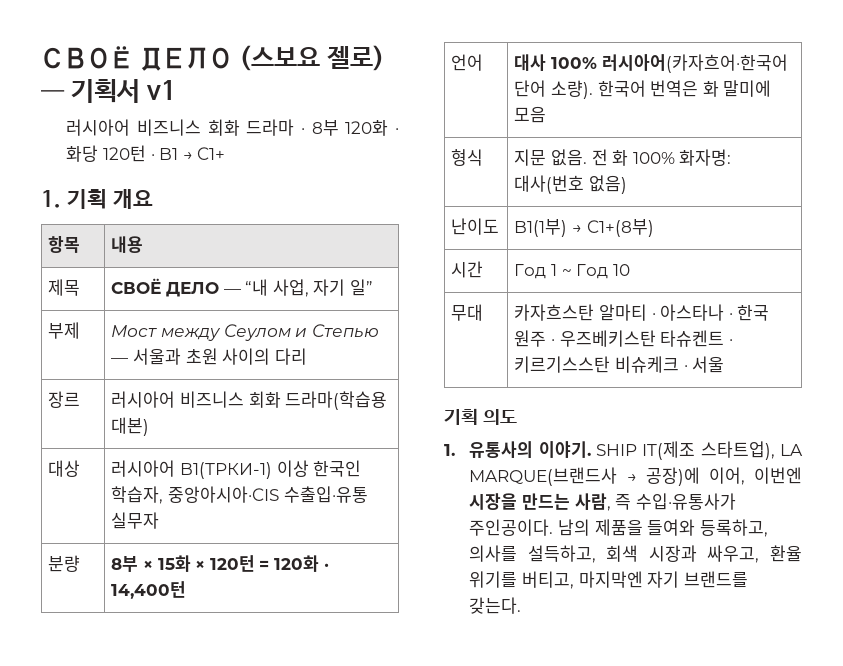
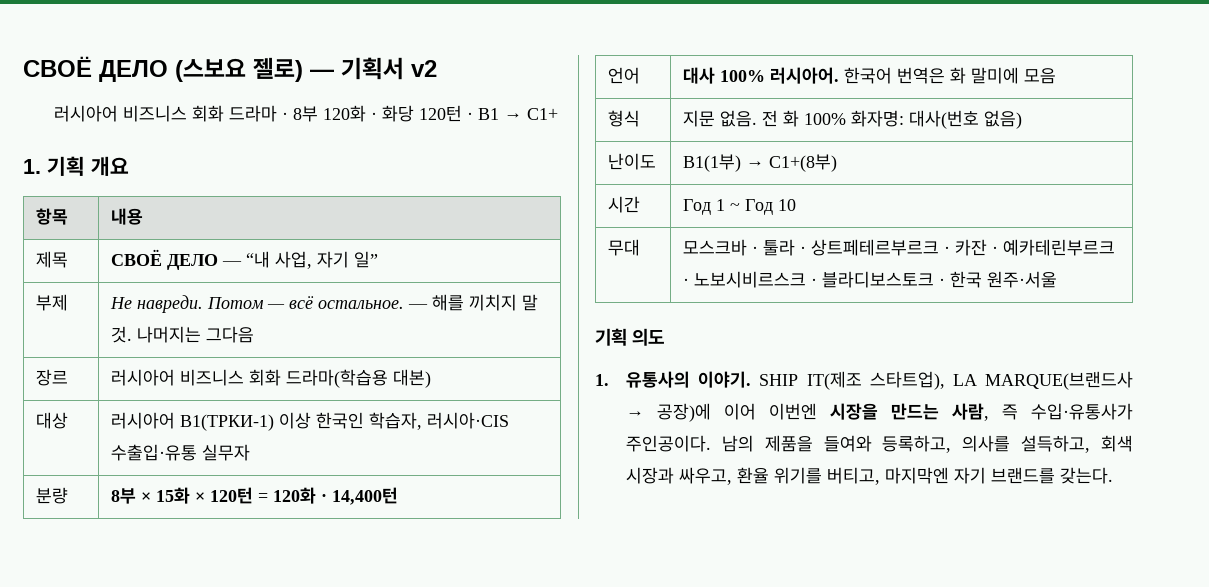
- СВОЁ ДЕЛО (스보요 젤로) — 기획서 v1
+ СВОЁ ДЕЛО (스보요 젤로) — 기획서 v2
- 부제 | Мост между Сеулом и Степью — 서울과 초원 사이의 다리
+ 부제 | Не навреди. Потом — всё остальное. — 해를 끼치지 말 것. 나머지는 그다음
- 대상 | 러시아어 B1(ТРКИ-1) 이상 한국인 학습자, 중앙아시아·CIS 수출입·유통 실무자
+ 대상 | 러시아어 B1(ТРКИ-1) 이상 한국인 학습자, 러시아·CIS 수출입·유통 실무자
- 언어 | 대사 100% 러시아어(카자흐어·한국어 단어 소량). 한국어 번역은 화 말미에 모음
+ 언어 | 대사 100% 러시아어. 한국어 번역은 화 말미에 모음
- 무대 | 카자흐스탄 알마티 · 아스타나 · 한국 원주 · 우즈베키스탄 타슈켄트 · 키르기스스탄 비슈케크 · 서울
+ 무대 | 모스크바 · 툴라 · 상트페테르부르크 · 카잔 · 예카테린부르크 · 노보시비르스크 · 블라디보스토크 · 한국 원주·서울
- SHIP IT(제조 스타트업), LA MARQUE(브랜드사 → 공장)에 이어, 이번엔 시장을 만드는 사람, 즉 수입·유통사가 주인공이다.
+ SHIP IT(제조 스타트업), LA MARQUE(브랜드사 → 공장)에 이어 이번엔 시장을 만드는 사람, 즉 수입·유통사가 주인공이다.

